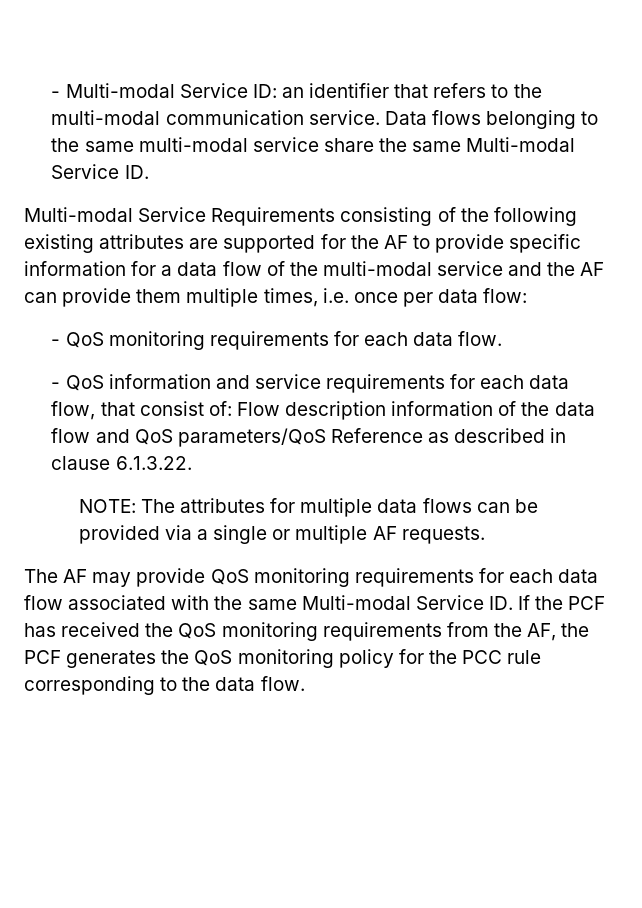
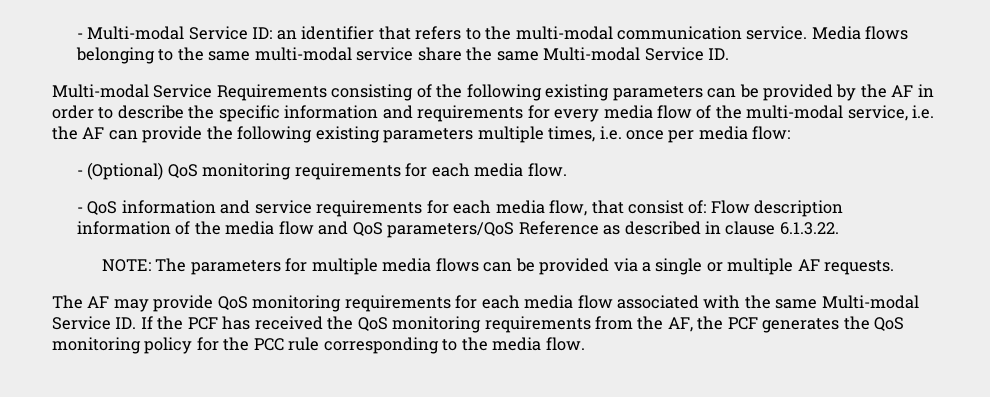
- Data flows belonging to the same multi-modal service share the same Multi-modal Service ID.
+ Media flows belonging to the same multi-modal service share the same Multi-modal Service ID.
- Multi-modal Service Requirements consisting of the following existing attributes are supported for the AF to provide specific information for a data flow of the multi-modal service and the AF can provide them multiple times, i.e. once per data flow:
+ Multi-modal Service Requirements consisting of the following existing parameters can be provided by the AF in order to describe the specific information and requirements for every media flow of the multi-modal service, i.e. the AF can provide the following existing parameters multiple times, i.e. once per media flow:
- - QoS monitoring requirements for each data flow.
+ - (Optional) QoS monitoring requirements for each media flow.
- - QoS information and service requirements for each data flow, that consist of: Flow description information of the data flow and QoS parameters/QoS Reference as described in clause 6.1.3.22.
+ - QoS information and service requirements for each media flow, that consist of: Flow description information of the media flow and QoS parameters/QoS Reference as described in clause 6.1.3.22.
- NOTE: The attributes for multiple data flows can be provided via a single or multiple AF requests.
+ NOTE: The parameters for multiple media flows can be provided via a single or multiple AF requests.
- The AF may provide QoS monitoring requirements for each data flow associated with the same Multi-modal Service ID. If the PCF has received the QoS monitoring requirements from the AF, the PCF generates the QoS monitoring policy for the PCC rule corresponding to the data flow.
+ The AF may provide QoS monitoring requirements for each media flow associated with the same Multi-modal Service ID. If the PCF has received the QoS monitoring requirements from the AF, the PCF generates the QoS monitoring policy for the PCC rule corresponding to the media flow.

